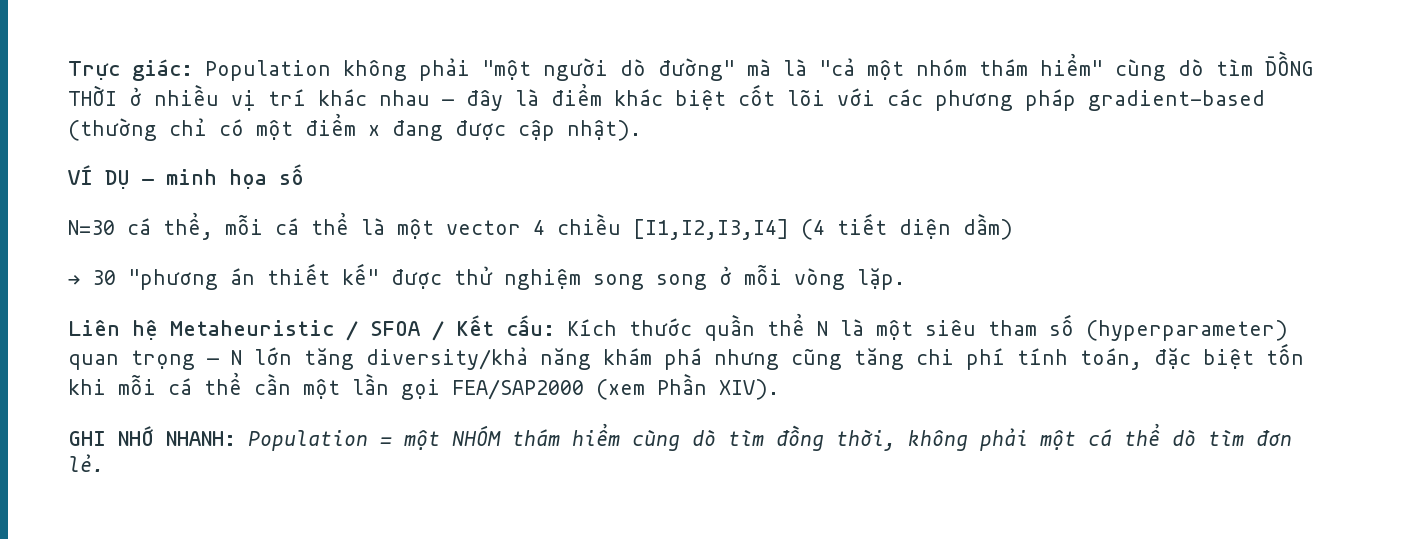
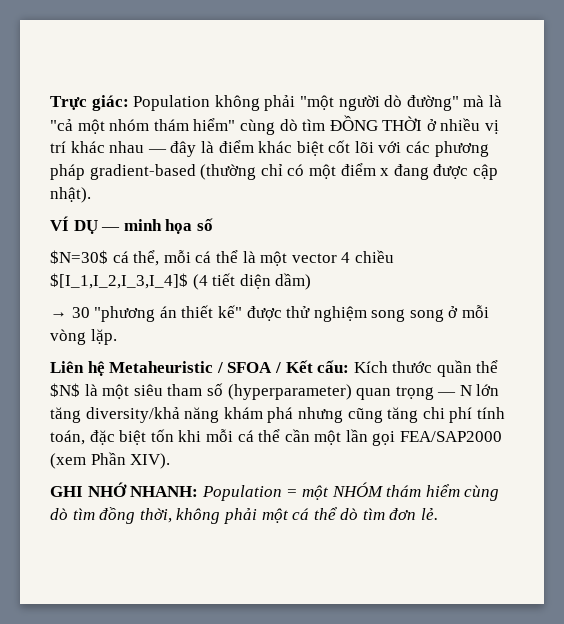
- N=30 cá thể, mỗi cá thể là một vector 4 chiều [I1,I2,I3,I4] (4 tiết diện dầm)
+ $N=30$ cá thể, mỗi cá thể là một vector 4 chiều $[I_1,I_2,I_3,I_4]$ (4 tiết diện dầm)
- Liên hệ Metaheuristic / SFOA / Kết cấu: Kích thước quần thể N là một siêu tham số (hyperparameter) quan trọng — N lớn tăng diversity/khả năng khám phá nhưng cũng tăng chi phí tính toán, đặc biệt tốn khi mỗi cá thể cần một lần gọi FEA/SAP2000 (xem Phần XIV).
+ Liên hệ Metaheuristic / SFOA / Kết cấu: Kích thước quần thể $N$ là một siêu tham số (hyperparameter) quan trọng — N lớn tăng diversity/khả năng khám phá nhưng cũng tăng chi phí tính toán, đặc biệt tốn khi mỗi cá thể cần một lần gọi FEA/SAP2000 (xem Phần XIV).

